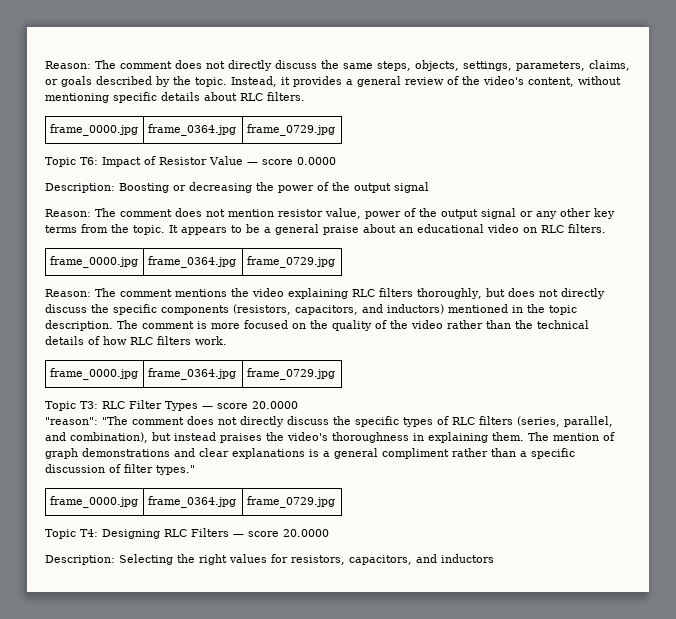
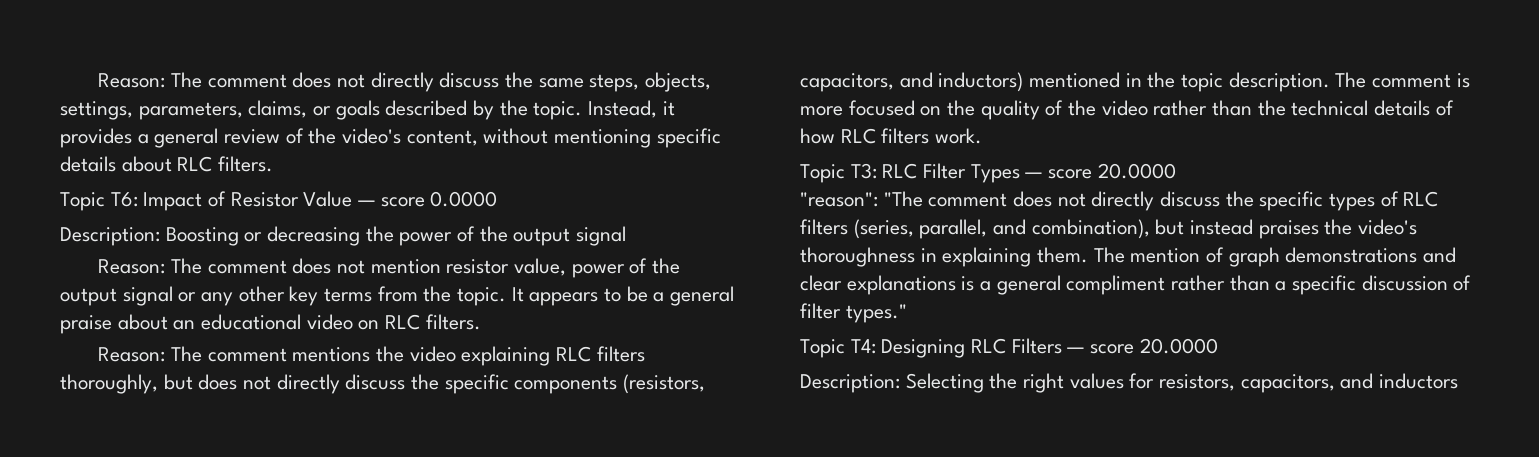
  Instead, it provides a general review of the video's content, without mentioning specific details about RLC filters.
- frame_0000.jpg | frame_0364.jpg | frame_0729.jpg
  It appears to be a general praise about an educational video on RLC filters.
- frame_0000.jpg | frame_0364.jpg | frame_0729.jpg
  The comment is more focused on the quality of the video rather than the technical details of how RLC filters work.
- frame_0000.jpg | frame_0364.jpg | frame_0729.jpg
  The mention of graph demonstrations and clear explanations is a general compliment rather than a specific discussion of filter types."
- frame_0000.jpg | frame_0364.jpg | frame_0729.jpg

